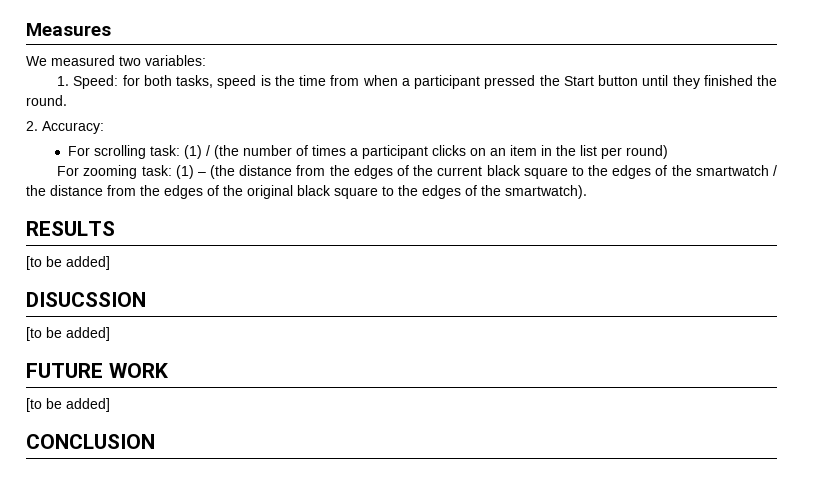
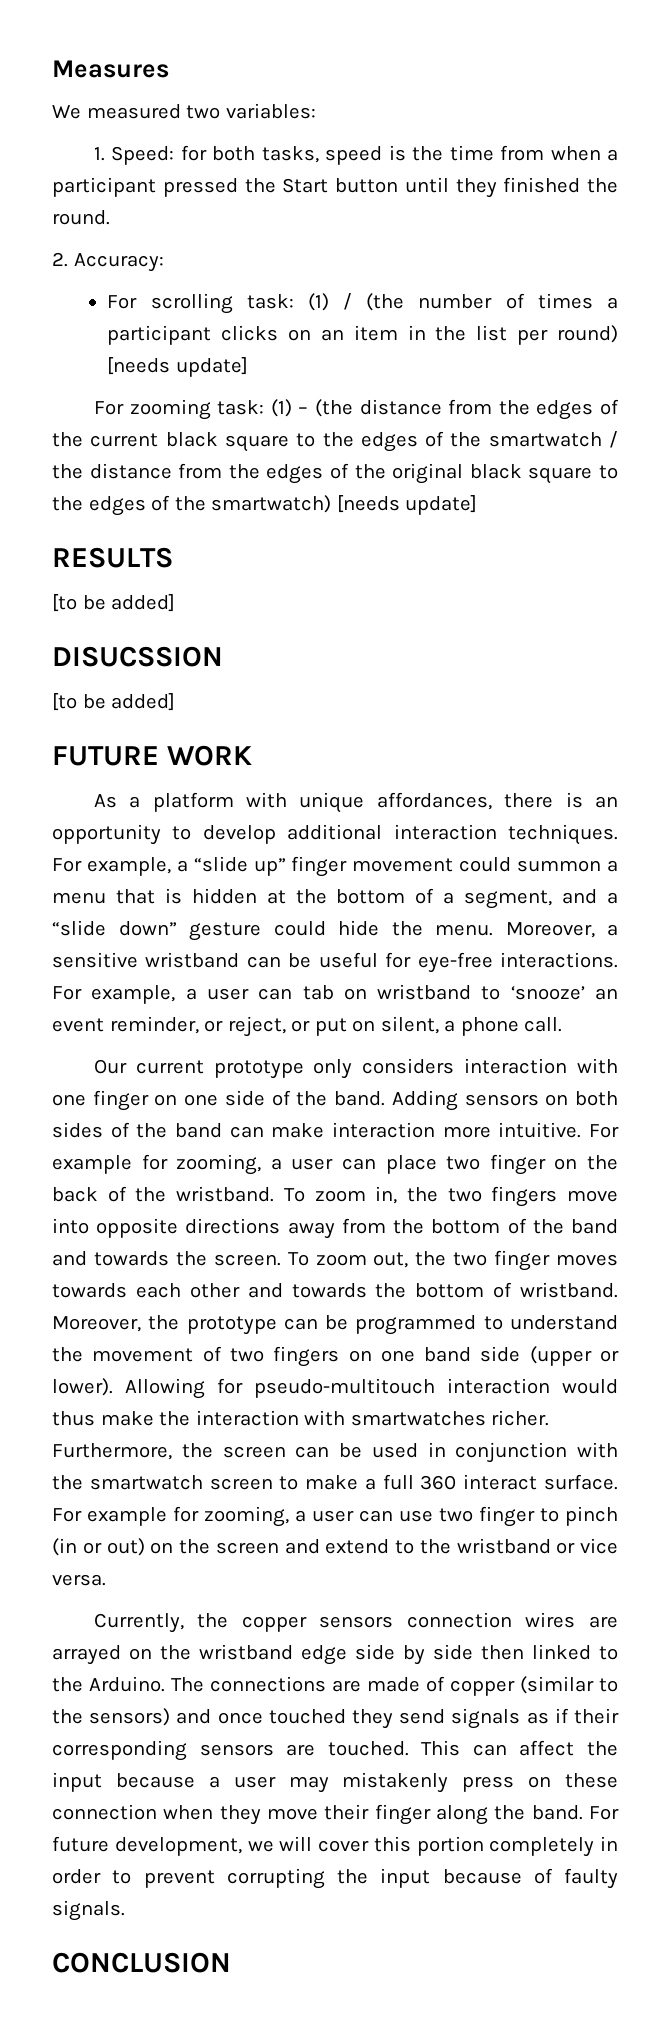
- For scrolling task: (1) / (the number of times a participant clicks on an item in the list per round)
+ For scrolling task: (1) / (the number of times a participant clicks on an item in the list per round) [needs update]
- For zooming task: (1) – (the distance from the edges of the current black square to the edges of the smartwatch / the distance from the edges of the original black square to the edges of the smartwatch).
+ For zooming task: (1) – (the distance from the edges of the current black square to the edges of the smartwatch / the distance from the edges of the original black square to the edges of the smartwatch) [needs update]
  FUTURE WORK
- [to be added]
+ As a platform with unique affordances, there is an opportunity to develop additional interaction techniques. For example, a “slide up” finger movement could summon a menu that is hidden at the bottom of a segment, and a “slide down” gesture could hide the menu. Moreover, a sensitive wristband can be useful for eye-free interactions. For example, a user can tab on wristband to ‘snooze’ an event reminder, or reject, or put on silent, a phone call.
+ Our current prototype only considers interaction with one finger on one side of the band. Adding sensors on both sides of the band can make interaction more intuitive. For example for zooming, a user can place two finger on the back of the wristband. To zoom in, the two fingers move into opposite directions away from the bottom of the band and towards the screen. To zoom out, the two finger moves towards each other and towards the bottom of wristband. Moreover, the prototype can be programmed to understand the movement of two fingers on one band side (upper or lower). Allowing for pseudo-multitouch interaction would thus make the interaction with smartwatches richer. Furthermore, the screen can be used in conjunction with the smartwatch screen to make a full 360 interact surface. For example for zooming, a user can use two finger to pinch (in or out) on the screen and extend to the wristband or vice versa.
+ Currently, the copper sensors connection wires are arrayed on the wristband edge side by side then linked to the Arduino. The connections are made of copper (similar to the sensors) and once touched they send signals as if their corresponding sensors are touched. This can affect the input because a user may mistakenly press on these connection when they move their finger along the band. For future development, we will cover this portion completely in order to prevent corrupting the input because of faulty signals.

